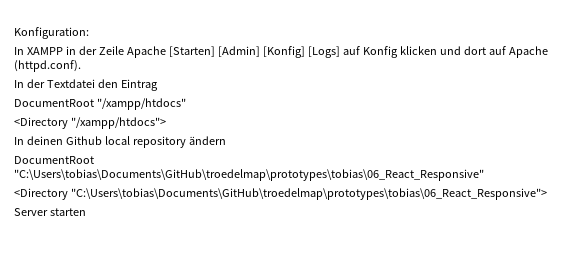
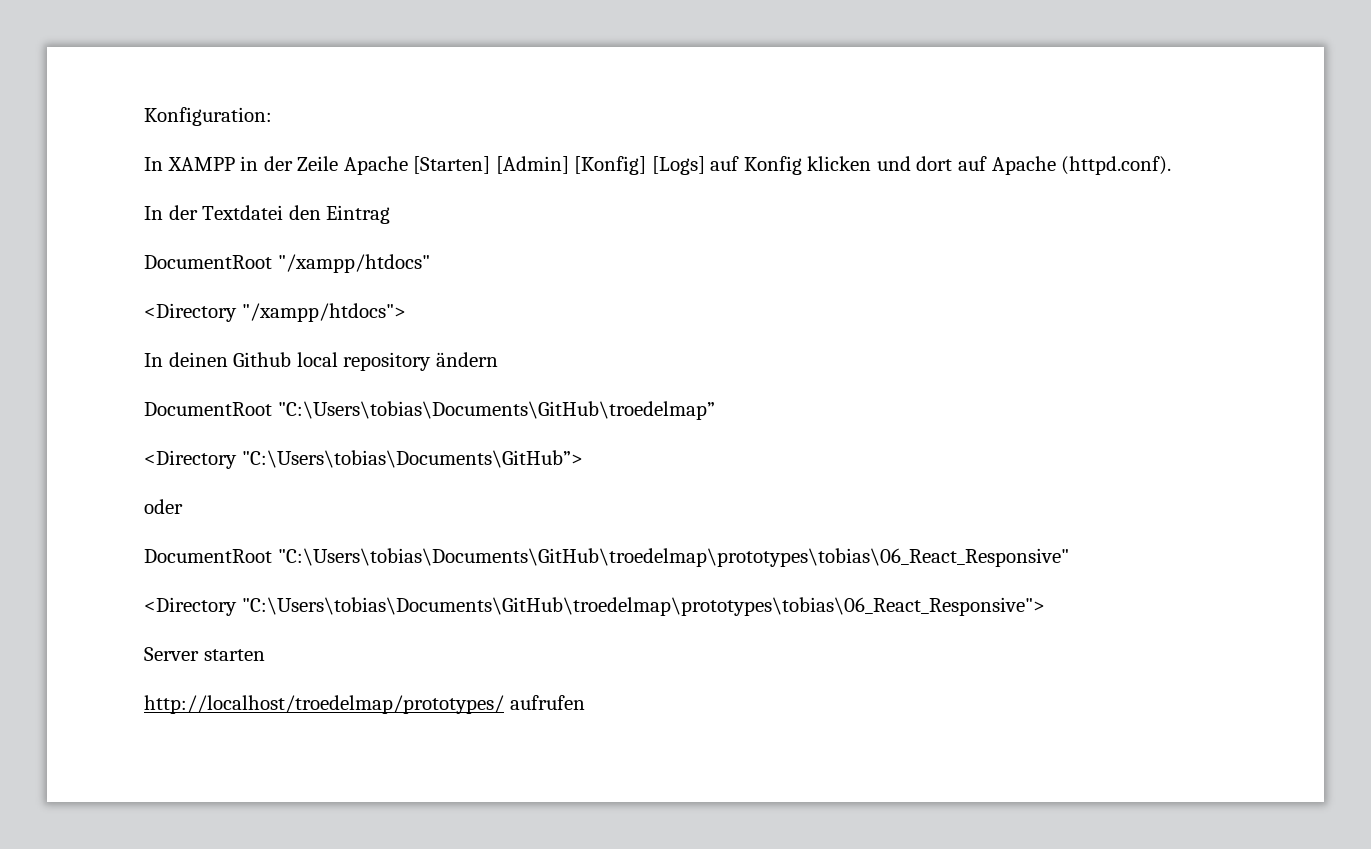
+ DocumentRoot "C:\Users\tobias\Documents\GitHub\troedelmap”
+ <Directory "C:\Users\tobias\Documents\GitHub”>
+ oder
+ http://localhost/troedelmap/prototypes/ aufrufen

